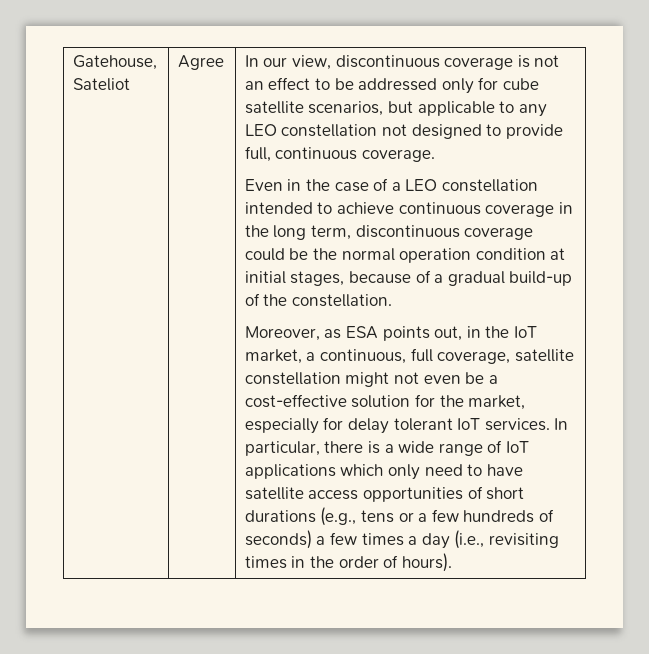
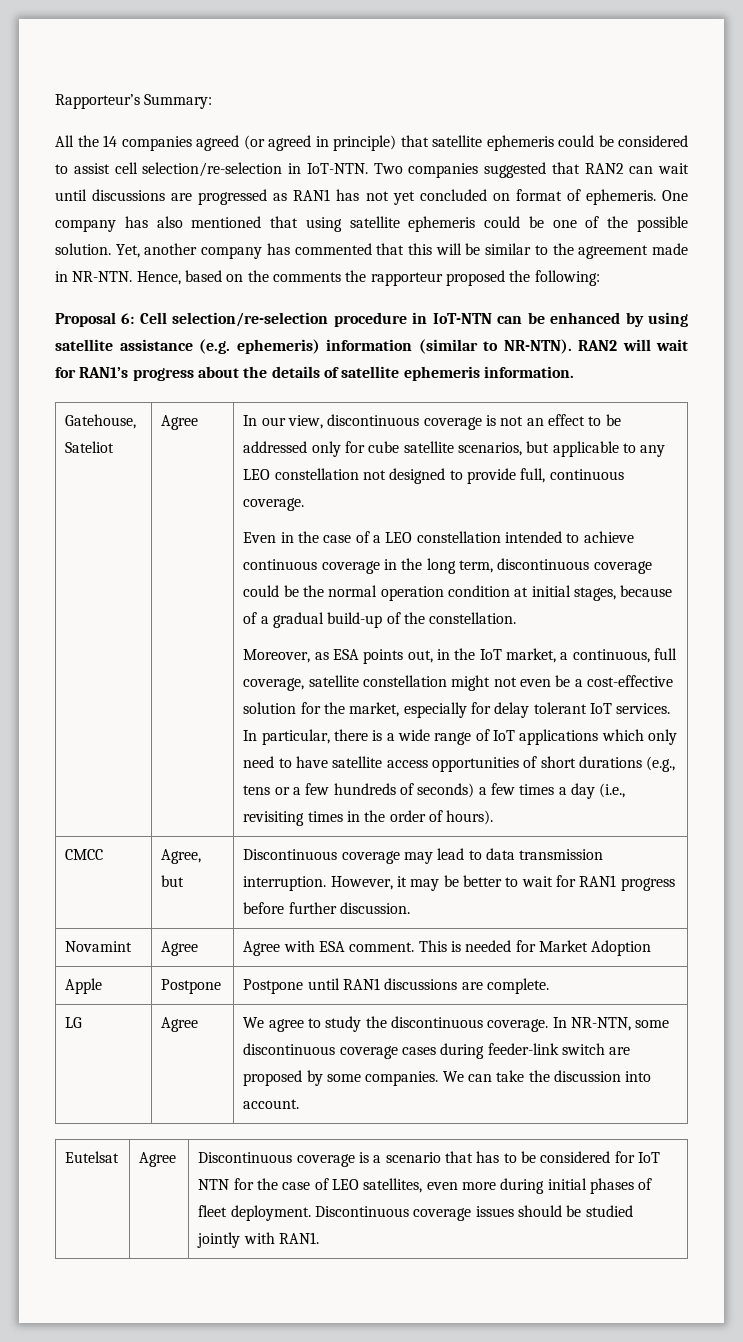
+ Rapporteur’s Summary:
+ All the 14 companies agreed (or agreed in principle) that satellite ephemeris could be considered to assist cell selection/re-selection in IoT-NTN. Two companies suggested that RAN2 can wait until discussions are progressed as RAN1 has not yet concluded on format of ephemeris. One company has also mentioned that using satellite ephemeris could be one of the possible solution. Yet, another company has commented that this will be similar to the agreement made in NR-NTN. Hence, based on the comments the rapporteur proposed the following:
+ Proposal 6: Cell selection/re-selection procedure in IoT-NTN can be enhanced by using satellite assistance (e.g. ephemeris) information (similar to NR-NTN). RAN2 will wait for RAN1’s progress about the details of satellite ephemeris information.
+ CMCC | Agree, but | Discontinuous coverage may lead to data transmission interruption. However, it may be better to wait for RAN1 progress before further discussion.
+ Novamint | Agree | Agree with ESA comment. This is needed for Market Adoption
+ Apple | Postpone | Postpone until RAN1 discussions are complete.
+ LG | Agree | We agree to study the discontinuous coverage. In NR-NTN, some discontinuous coverage cases during feeder-link switch are proposed by some companies. We can take the discussion into account.
+ Eutelsat | Agree | Discontinuous coverage is a scenario that has to be considered for IoT NTN for the case of LEO satellites, even more during initial phases of fleet deployment. Discontinuous coverage issues should be studied jointly with RAN1.

